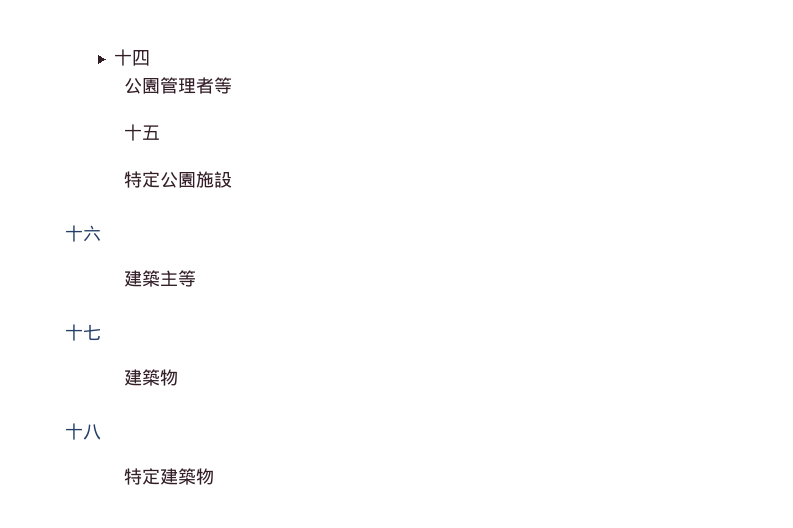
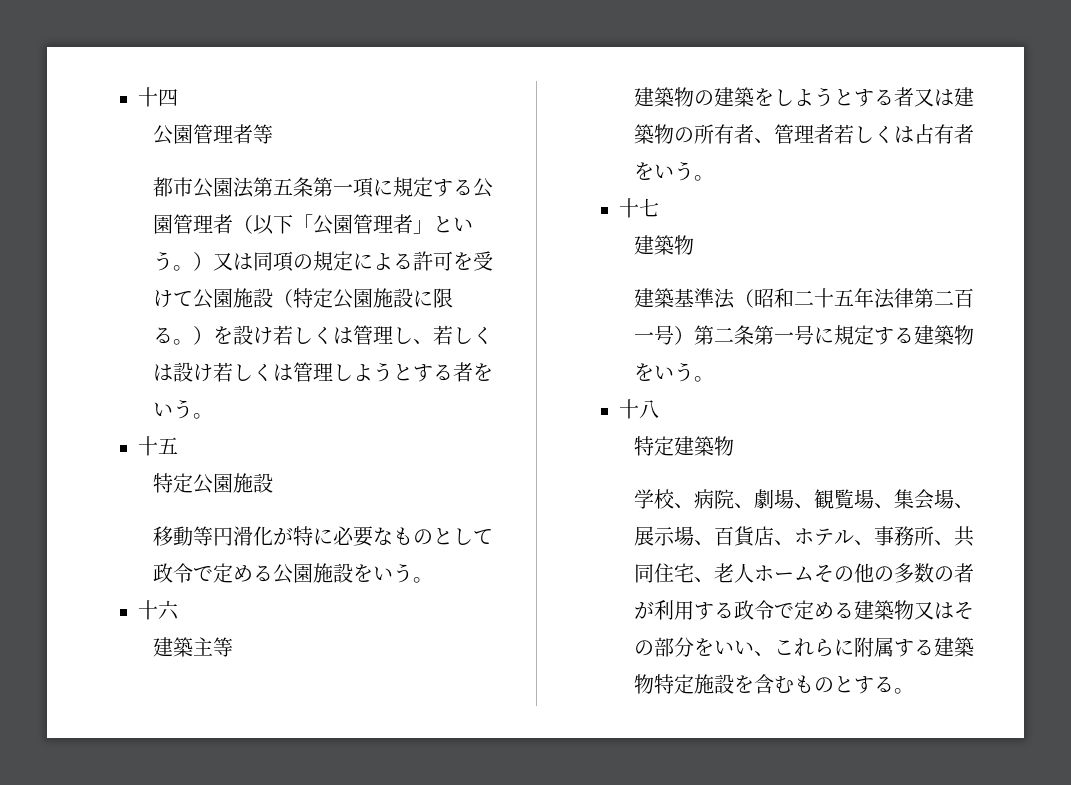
+ 都市公園法第五条第一項に規定する公園管理者（以下「公園管理者」という。）又は同項の規定による許可を受けて公園施設（特定公園施設に限る。）を設け若しくは管理し、若しくは設け若しくは管理しようとする者をいう。
  十五
  特定公園施設
+ 移動等円滑化が特に必要なものとして政令で定める公園施設をいう。
  十六
  建築主等
+ 建築物の建築をしようとする者又は建築物の所有者、管理者若しくは占有者をいう。
  十七
  建築物
+ 建築基準法（昭和二十五年法律第二百一号）第二条第一号に規定する建築物をいう。
  十八
  特定建築物
+ 学校、病院、劇場、観覧場、集会場、展示場、百貨店、ホテル、事務所、共同住宅、老人ホームその他の多数の者が利用する政令で定める建築物又はその部分をいい、これらに附属する建築物特定施設を含むものとする。

